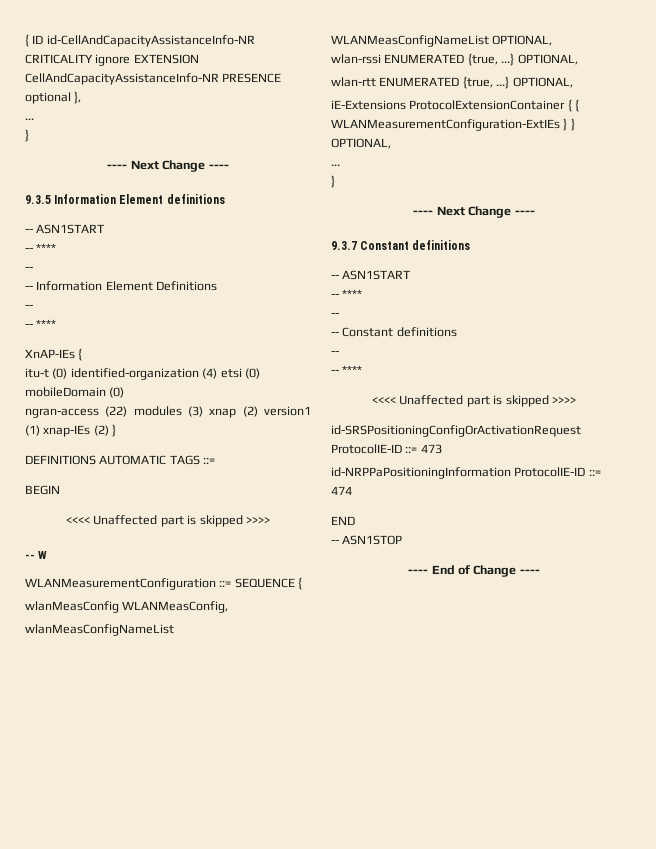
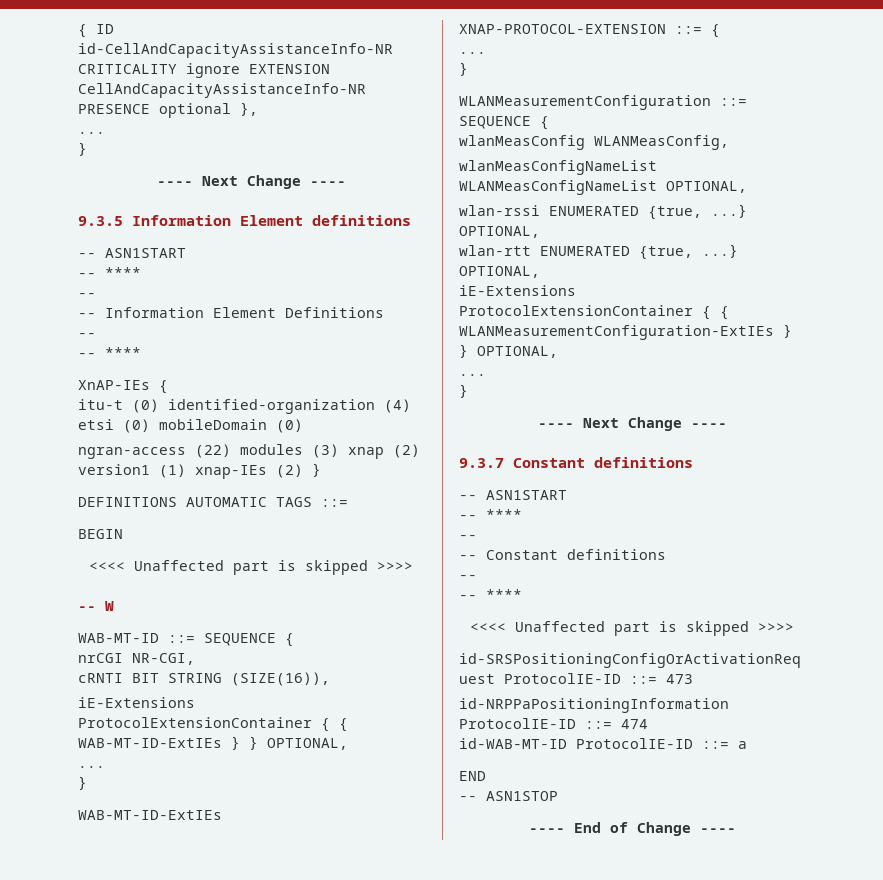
+ WAB-MT-ID ::= SEQUENCE {
+ nrCGI NR-CGI,
+ cRNTI BIT STRING (SIZE(16)),
+ iE-Extensions ProtocolExtensionContainer { { WAB-MT-ID-ExtIEs } } OPTIONAL,
+ ...
+ }
+ WAB-MT-ID-ExtIEs XNAP-PROTOCOL-EXTENSION ::= {
+ ...
+ }
+ id-WAB-MT-ID ProtocolIE-ID ::= a

